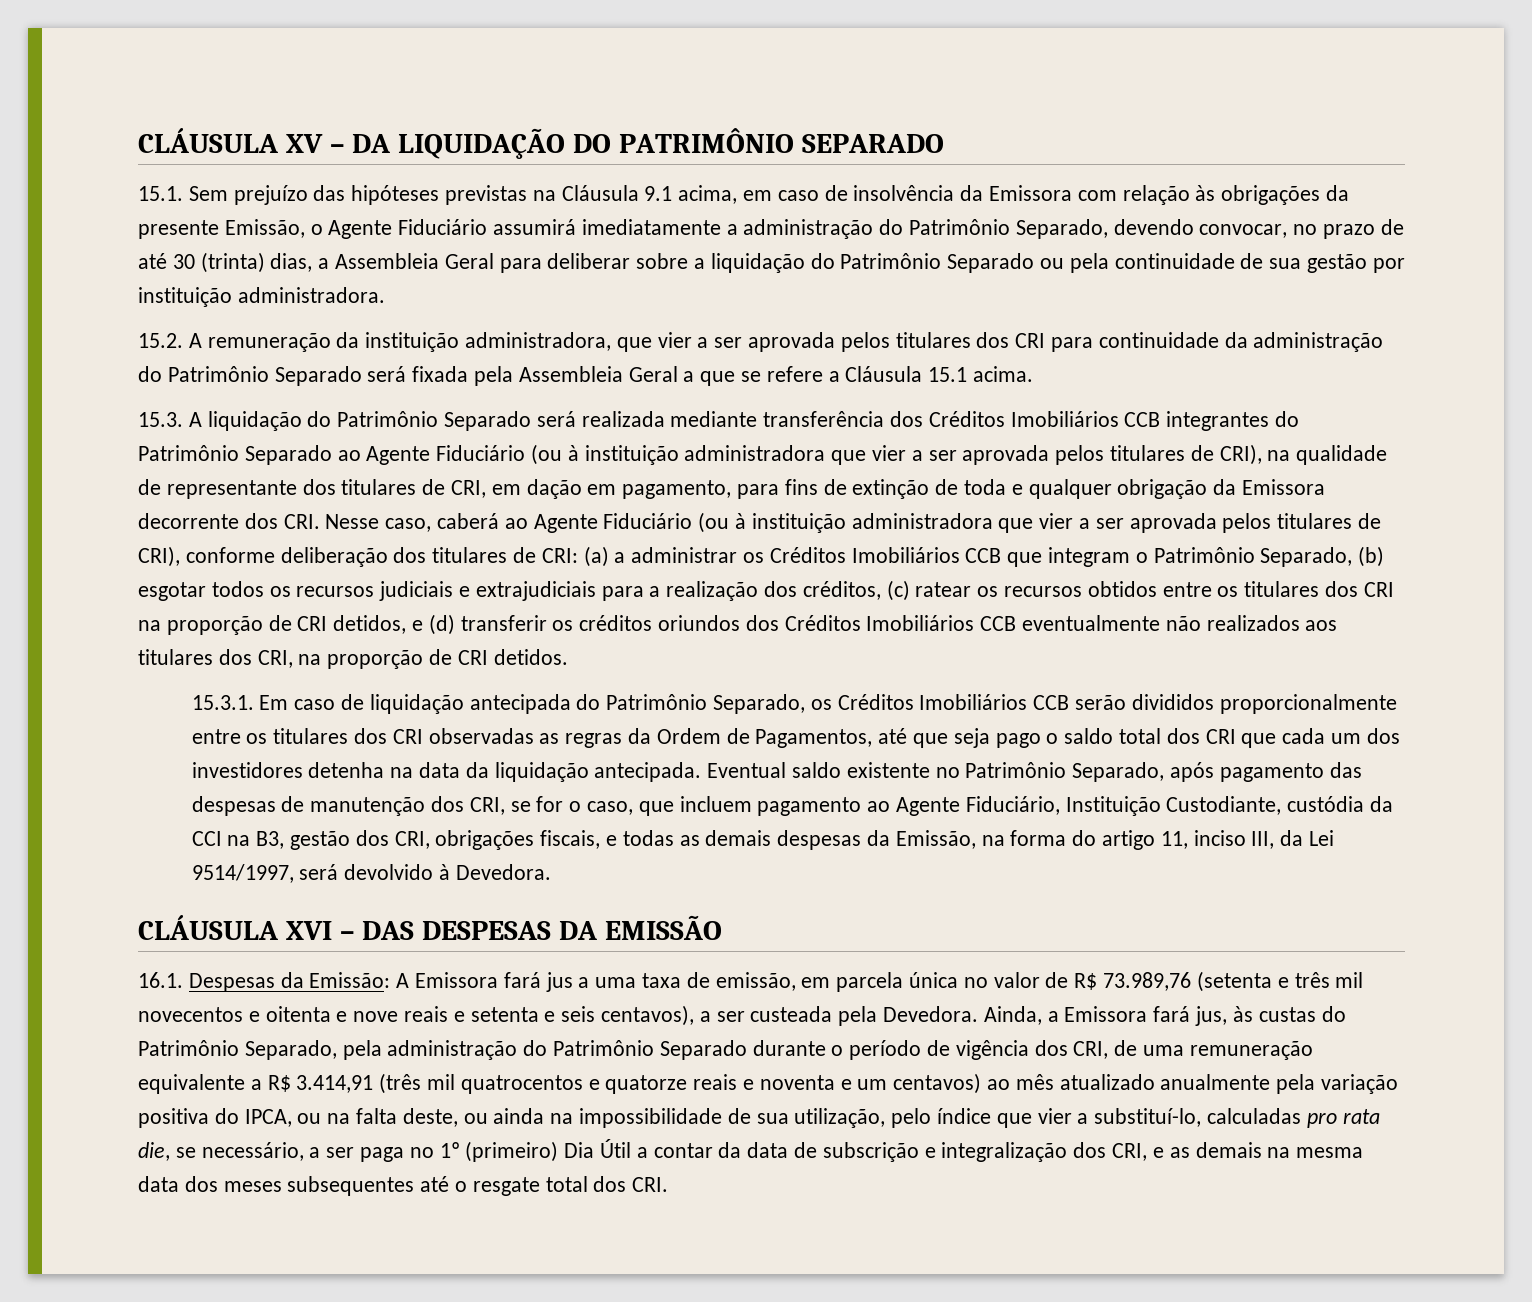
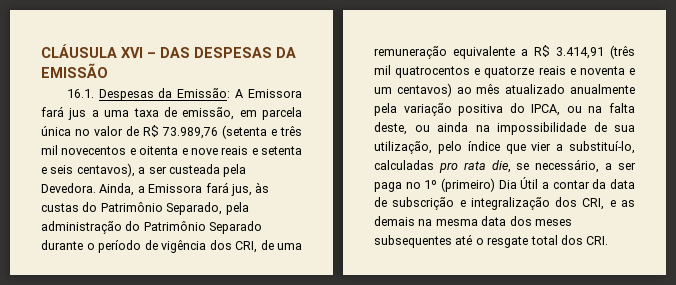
- CLÁUSULA XV – DA LIQUIDAÇÃO DO PATRIMÔNIO SEPARADO
- 15.1. Sem prejuízo das hipóteses previstas na Cláusula 9.1 acima, em caso de insolvência da Emissora com relação às obrigações da presente Emissão, o Agente Fiduciário assumirá imediatamente a administração do Patrimônio Separado, devendo convocar, no prazo de até 30 (trinta) dias, a Assembleia Geral para deliberar sobre a liquidação do Patrimônio Separado ou pela continuidade de sua gestão por instituição administradora.
- 15.2. A remuneração da instituição administradora, que vier a ser aprovada pelos titulares dos CRI para continuidade da administração do Patrimônio Separado será fixada pela Assembleia Geral a que se refere a Cláusula 15.1 acima.
- 15.3. A liquidação do Patrimônio Separado será realizada mediante transferência dos Créditos Imobiliários CCB integrantes do Patrimônio Separado ao Agente Fiduciário (ou à instituição administradora que vier a ser aprovada pelos titulares de CRI), na qualidade de representante dos titulares de CRI, em dação em pagamento, para fins de extinção de toda e qualquer obrigação da Emissora decorrente dos CRI. Nesse caso, caberá ao Agente Fiduciário (ou à instituição administradora que vier a ser aprovada pelos titulares de CRI), conforme deliberação dos titulares de CRI: (a) a administrar os Créditos Imobiliários CCB que integram o Patrimônio Separado, (b) esgotar todos os recursos judiciais e extrajudiciais para a realização dos créditos, (c) ratear os recursos obtidos entre os titulares dos CRI na proporção de CRI detidos, e (d) transferir os créditos oriundos dos Créditos Imobiliários CCB eventualmente não realizados aos titulares dos CRI, na proporção de CRI detidos.
- 15.3.1. Em caso de liquidação antecipada do Patrimônio Separado, os Créditos Imobiliários CCB serão divididos proporcionalmente entre os titulares dos CRI observadas as regras da Ordem de Pagamentos, até que seja pago o saldo total dos CRI que cada um dos investidores detenha na data da liquidação antecipada. Eventual saldo existente no Patrimônio Separado, após pagamento das despesas de manutenção dos CRI, se for o caso, que incluem pagamento ao Agente Fiduciário, Instituição Custodiante, custódia da CCI na B3, gestão dos CRI, obrigações fiscais, e todas as demais despesas da Emissão, na forma do artigo 11, inciso III, da Lei 9514/1997, será devolvido à Devedora.

